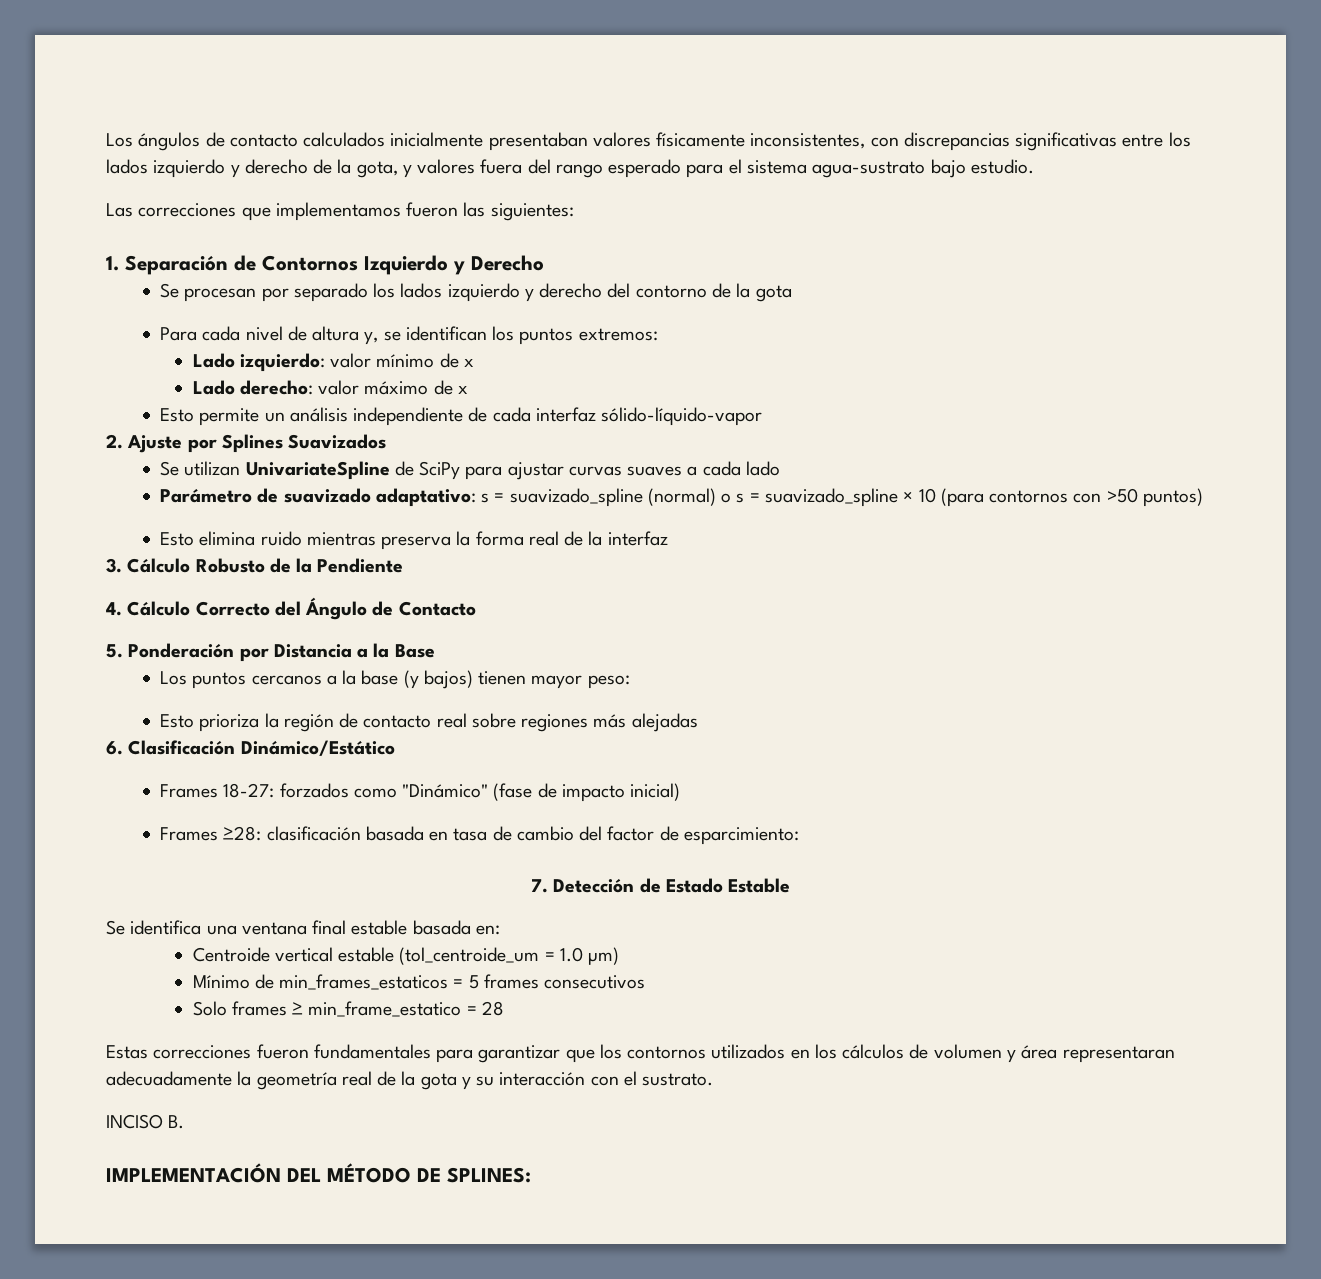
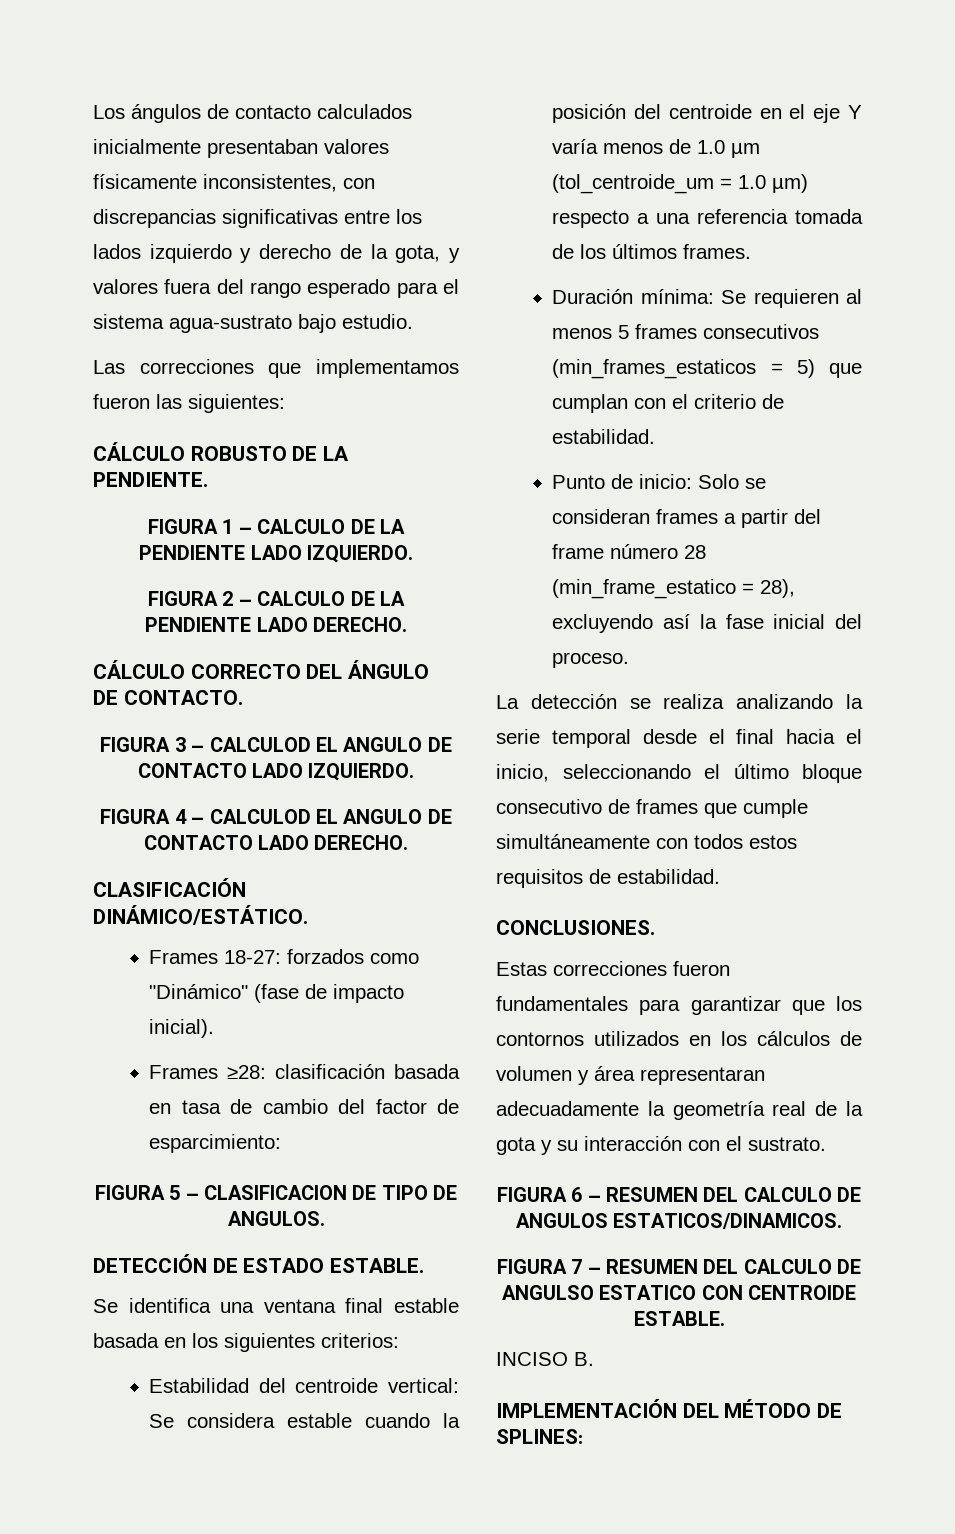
- 1. Separación de Contornos Izquierdo y Derecho
- Se procesan por separado los lados izquierdo y derecho del contorno de la gota
- Para cada nivel de altura y, se identifican los puntos extremos:
- Lado izquierdo: valor mínimo de x
- Lado derecho: valor máximo de x
- Esto permite un análisis independiente de cada interfaz sólido-líquido-vapor
- 2. Ajuste por Splines Suavizados
- Se utilizan UnivariateSpline de SciPy para ajustar curvas suaves a cada lado
- Parámetro de suavizado adaptativo: s = suavizado_spline (normal) o s = suavizado_spline × 10 (para contornos con >50 puntos)
- Esto elimina ruido mientras preserva la forma real de la interfaz
- 3. Cálculo Robusto de la Pendiente
- 4. Cálculo Correcto del Ángulo de Contacto
- 5. Ponderación por Distancia a la Base
- Los puntos cercanos a la base (y bajos) tienen mayor peso:
- Esto prioriza la región de contacto real sobre regiones más alejadas
- 6. Clasificación Dinámico/Estático
+ CÁLCULO ROBUSTO DE LA PENDIENTE.
+ FIGURA 1 – CALCULO DE LA PENDIENTE LADO IZQUIERDO.
+ FIGURA 2 – CALCULO DE LA PENDIENTE LADO DERECHO.
+ CÁLCULO CORRECTO DEL ÁNGULO DE CONTACTO.
+ FIGURA 3 – CALCULOD EL ANGULO DE CONTACTO LADO IZQUIERDO.
+ FIGURA 4 – CALCULOD EL ANGULO DE CONTACTO LADO DERECHO.
+ CLASIFICACIÓN DINÁMICO/ESTÁTICO.
- Frames 18-27: forzados como "Dinámico" (fase de impacto inicial)
+ Frames 18-27: forzados como "Dinámico" (fase de impacto inicial).
- 7. Detección de Estado Estable
+ FIGURA 5 – CLASIFICACION DE TIPO DE ANGULOS.
+ DETECCIÓN DE ESTADO ESTABLE.
- Se identifica una ventana final estable basada en:
- Centroide vertical estable (tol_centroide_um = 1.0 µm)
- Mínimo de min_frames_estaticos = 5 frames consecutivos
- Solo frames ≥ min_frame_estatico = 28
+ Se identifica una ventana final estable basada en los siguientes criterios:
+ Estabilidad del centroide vertical: Se considera estable cuando la posición del centroide en el eje Y varía menos de 1.0 µm (tol_centroide_um = 1.0 µm) respecto a una referencia tomada de los últimos frames.
+ Duración mínima: Se requieren al menos 5 frames consecutivos (min_frames_estaticos = 5) que cumplan con el criterio de estabilidad.
+ Punto de inicio: Solo se consideran frames a partir del frame número 28 (min_frame_estatico = 28), excluyendo así la fase inicial del proceso.
+ La detección se realiza analizando la serie temporal desde el final hacia el inicio, seleccionando el último bloque consecutivo de frames que cumple simultáneamente con todos estos requisitos de estabilidad.
+ CONCLUSIONES.
+ FIGURA 6 – RESUMEN DEL CALCULO DE ANGULOS ESTATICOS/DINAMICOS.
+ FIGURA 7 – RESUMEN DEL CALCULO DE ANGULSO ESTATICO CON CENTROIDE ESTABLE.

